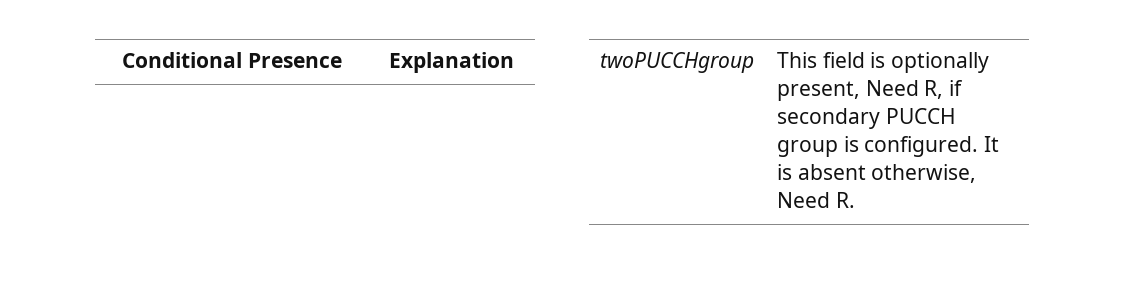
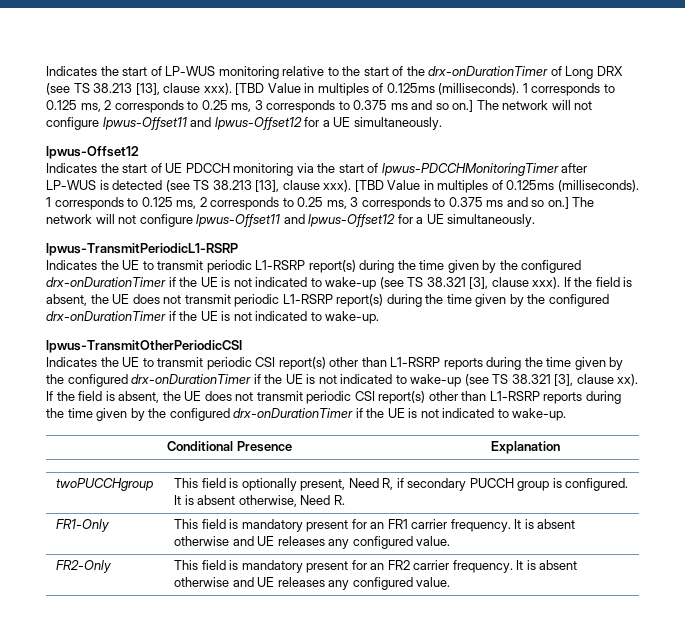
+ Indicates the start of LP-WUS monitoring relative to the start of the drx-onDurationTimer of Long DRX (see TS 38.213 [13], clause xxx). [TBD Value in multiples of 0.125ms (milliseconds). 1 corresponds to 0.125 ms, 2 corresponds to 0.25 ms, 3 corresponds to 0.375 ms and so on.] The network will not configure lpwus-Offset11 and lpwus-Offset12 for a UE simultaneously.
+ lpwus-Offset12
+ Indicates the start of UE PDCCH monitoring via the start of lpwus-PDCCHMonitoringTimer after LP-WUS is detected (see TS 38.213 [13], clause xxx). [TBD Value in multiples of 0.125ms (milliseconds). 1 corresponds to 0.125 ms, 2 corresponds to 0.25 ms, 3 corresponds to 0.375 ms and so on.] The network will not configure lpwus-Offset11 and lpwus-Offset12 for a UE simultaneously.
+ lpwus-TransmitPeriodicL1-RSRP
+ Indicates the UE to transmit periodic L1-RSRP report(s) during the time given by the configured drx-onDurationTimer if the UE is not indicated to wake-up (see TS 38.321 [3], clause xxx). If the field is absent, the UE does not transmit periodic L1-RSRP report(s) during the time given by the configured drx-onDurationTimer if the UE is not indicated to wake-up.
+ lpwus-TransmitOtherPeriodicCSI
+ Indicates the UE to transmit periodic CSI report(s) other than L1-RSRP reports during the time given by the configured drx-onDurationTimer if the UE is not indicated to wake-up (see TS 38.321 [3], clause xx). If the field is absent, the UE does not transmit periodic CSI report(s) other than L1-RSRP reports during the time given by the configured drx-onDurationTimer if the UE is not indicated to wake-up.
+ FR1-Only | This field is mandatory present for an FR1 carrier frequency. It is absent otherwise and UE releases any configured value.
+ FR2-Only | This field is mandatory present for an FR2 carrier frequency. It is absent otherwise and UE releases any configured value.

